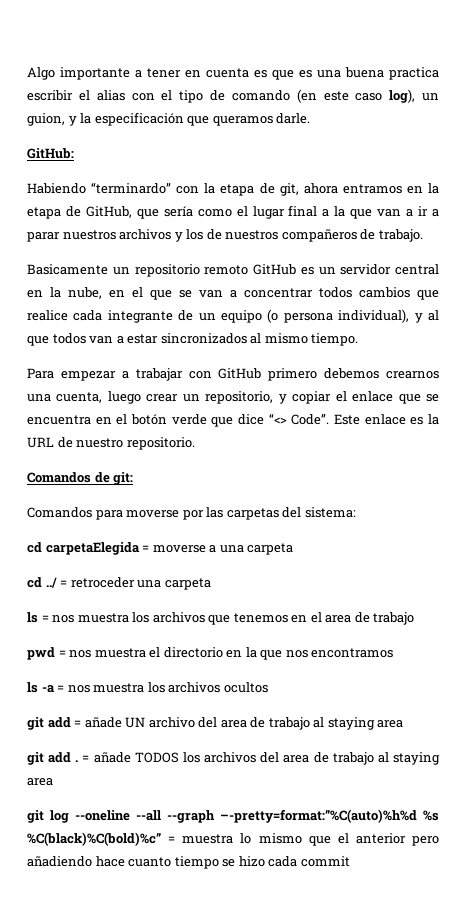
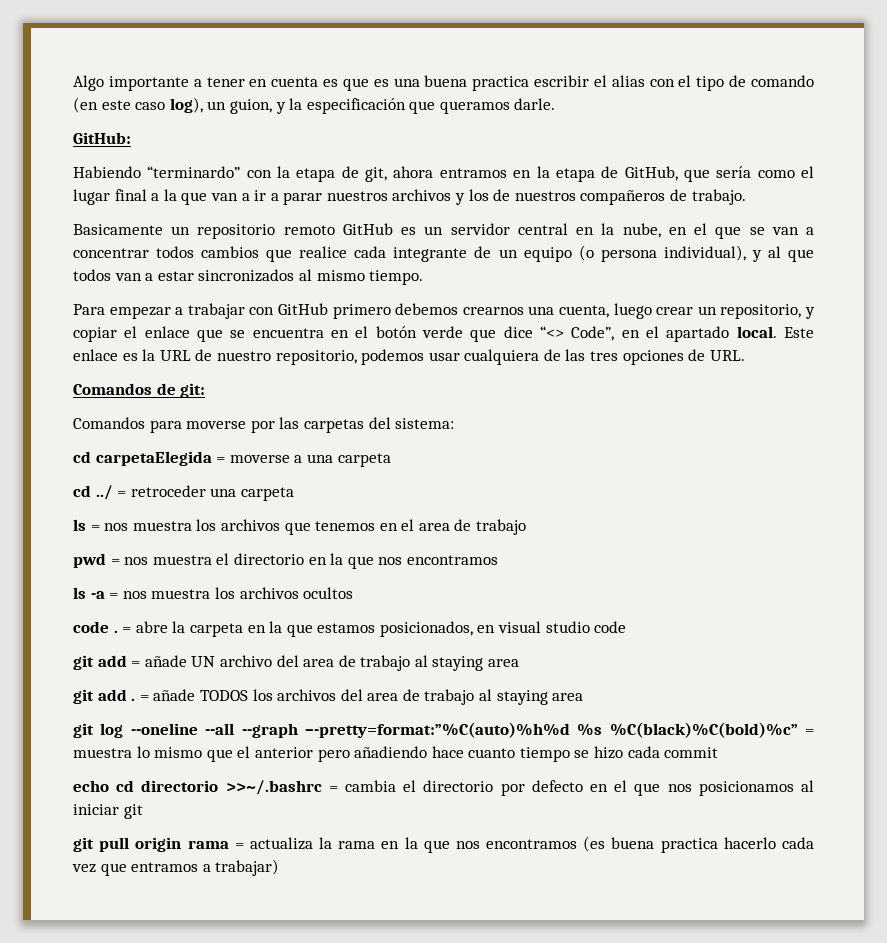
- Para empezar a trabajar con GitHub primero debemos crearnos una cuenta, luego crear un repositorio, y copiar el enlace que se encuentra en el botón verde que dice “<> Code”.
+ Para empezar a trabajar con GitHub primero debemos crearnos una cuenta, luego crear un repositorio, y copiar el enlace que se encuentra en el botón verde que dice “<> Code”, en el apartado local.
- Este enlace es la URL de nuestro repositorio.
+ Este enlace es la URL de nuestro repositorio, podemos usar cualquiera de las tres opciones de URL.
+ code . = abre la carpeta en la que estamos posicionados, en visual studio code
+ echo cd directorio >>~/.bashrc = cambia el directorio por defecto en el que nos posicionamos al iniciar git
+ git pull origin rama = actualiza la rama en la que nos encontramos (es buena practica hacerlo cada vez que entramos a trabajar)

